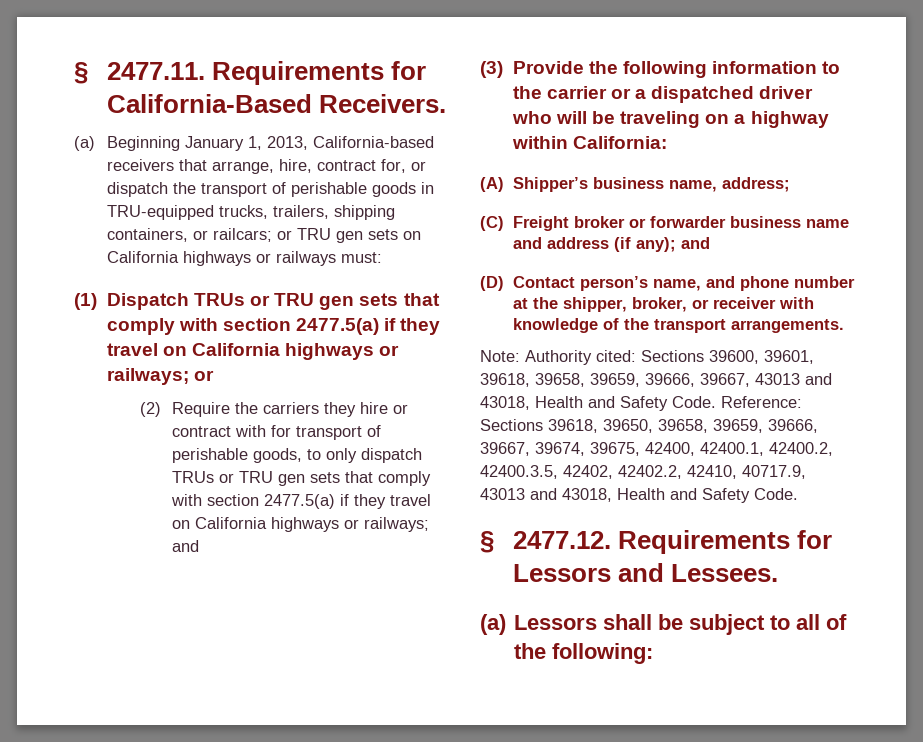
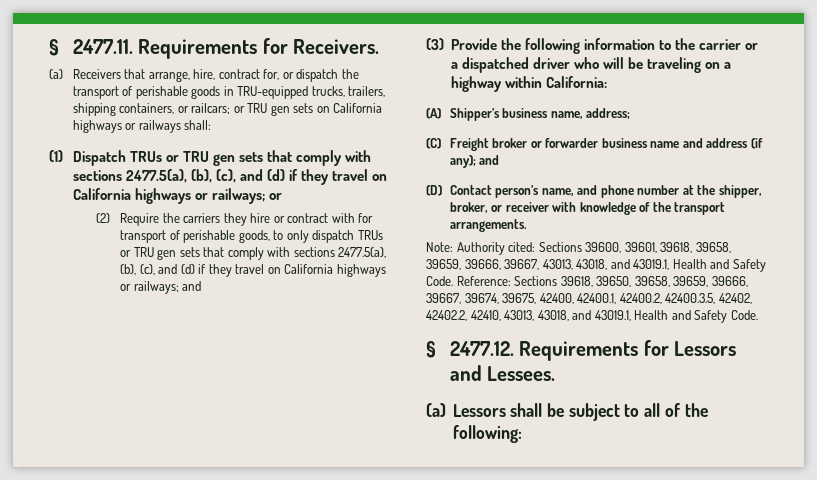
- § 2477.11. Requirements for California-Based Receivers.
+ § 2477.11. Requirements for Receivers.
- (a) Beginning January 1, 2013, California-based receivers that arrange, hire, contract for, or dispatch the transport of perishable goods in TRU-equipped trucks, trailers, shipping containers, or railcars; or TRU gen sets on California highways or railways must:
+ (a) Receivers that arrange, hire, contract for, or dispatch the transport of perishable goods in TRU-equipped trucks, trailers, shipping containers, or railcars; or TRU gen sets on California highways or railways shall:
- (1) Dispatch TRUs or TRU gen sets that comply with section 2477.5(a) if they travel on California highways or railways; or
+ (1) Dispatch TRUs or TRU gen sets that comply with sections 2477.5(a), (b), (c), and (d) if they travel on California highways or railways; or
- (2) Require the carriers they hire or contract with for transport of perishable goods, to only dispatch TRUs or TRU gen sets that comply with section 2477.5(a) if they travel on California highways or railways; and
+ (2) Require the carriers they hire or contract with for transport of perishable goods, to only dispatch TRUs or TRU gen sets that comply with sections 2477.5(a), (b), (c), and (d) if they travel on California highways or railways; and
- Note: Authority cited: Sections 39600, 39601, 39618, 39658, 39659, 39666, 39667, 43013 and 43018, Health and Safety Code.
+ Note: Authority cited: Sections 39600, 39601, 39618, 39658, 39659, 39666, 39667, 43013, 43018, and 43019.1, Health and Safety Code.
- Reference: Sections 39618, 39650, 39658, 39659, 39666, 39667, 39674, 39675, 42400, 42400.1, 42400.2, 42400.3.5, 42402, 42402.2, 42410, 40717.9, 43013 and 43018, Health and Safety Code.
+ Reference: Sections 39618, 39650, 39658, 39659, 39666, 39667, 39674, 39675, 42400, 42400.1, 42400.2, 42400.3.5, 42402, 42402.2, 42410, 43013, 43018, and 43019.1, Health and Safety Code.

